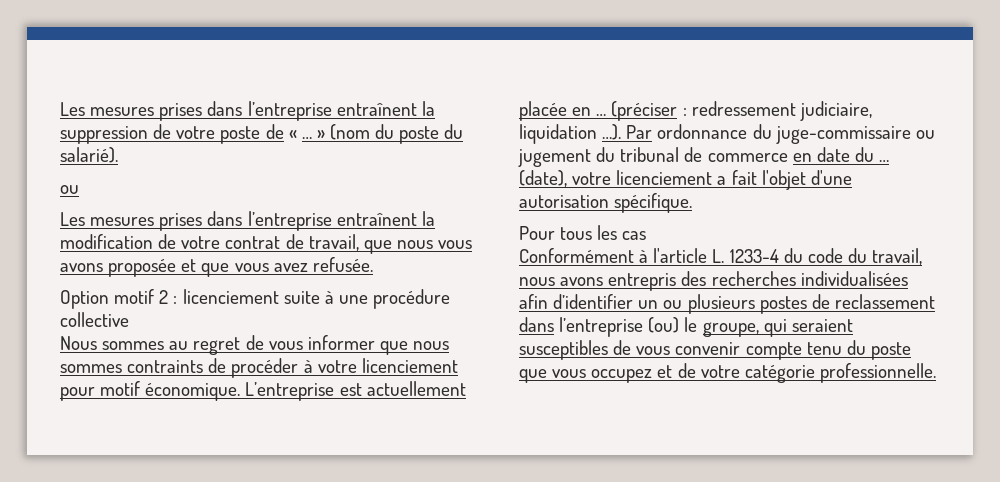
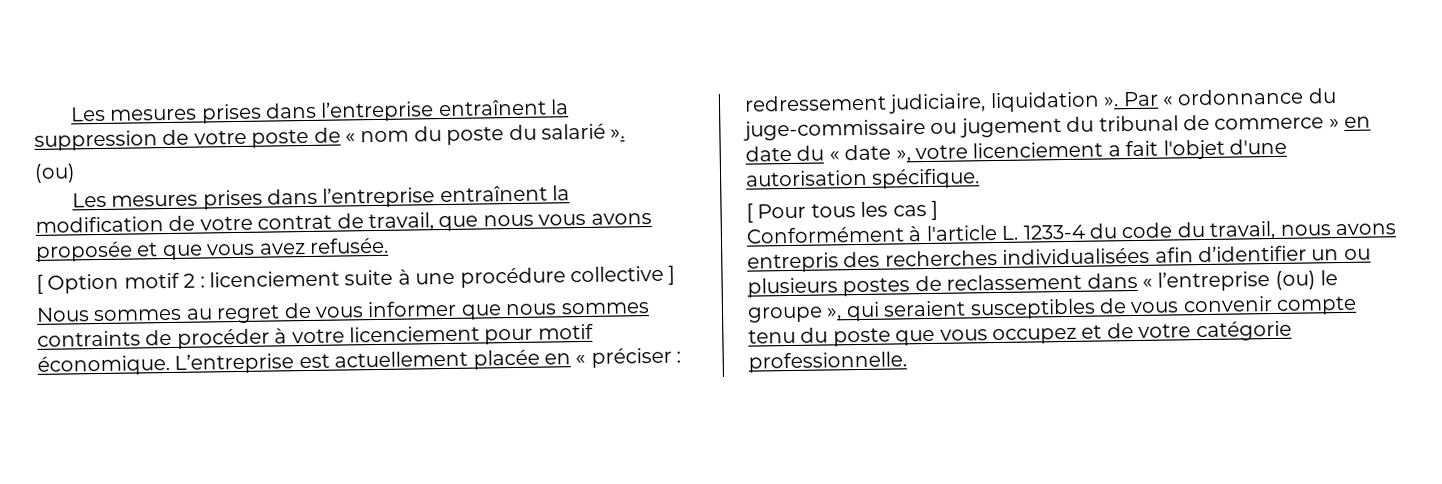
- Les mesures prises dans l’entreprise entraînent la suppression de votre poste de « … » (nom du poste du salarié).
- ou
+ Les mesures prises dans l’entreprise entraînent la suppression de votre poste de « nom du poste du salarié ».
+ (ou)
- Option motif 2 : licenciement suite à une procédure collective
+ [ Option motif 2 : licenciement suite à une procédure collective ]
- L’entreprise est actuellement placée en … (préciser : redressement judiciaire, liquidation …). Par ordonnance du juge-commissaire ou jugement du tribunal de commerce en date du … (date), votre licenciement a fait l'objet d'une autorisation spécifique.
+ L’entreprise est actuellement placée en « préciser : redressement judiciaire, liquidation ». Par « ordonnance du juge-commissaire ou jugement du tribunal de commerce » en date du « date », votre licenciement a fait l'objet d'une autorisation spécifique.
- Pour tous les cas
+ [ Pour tous les cas ]
- Conformément à l'article L. 1233-4 du code du travail, nous avons entrepris des recherches individualisées afin d’identifier un ou plusieurs postes de reclassement dans l’entreprise (ou) le groupe, qui seraient susceptibles de vous convenir compte tenu du poste que vous occupez et de votre catégorie professionnelle.
+ Conformément à l'article L. 1233-4 du code du travail, nous avons entrepris des recherches individualisées afin d’identifier un ou plusieurs postes de reclassement dans « l’entreprise (ou) le groupe », qui seraient susceptibles de vous convenir compte tenu du poste que vous occupez et de votre catégorie professionnelle.

